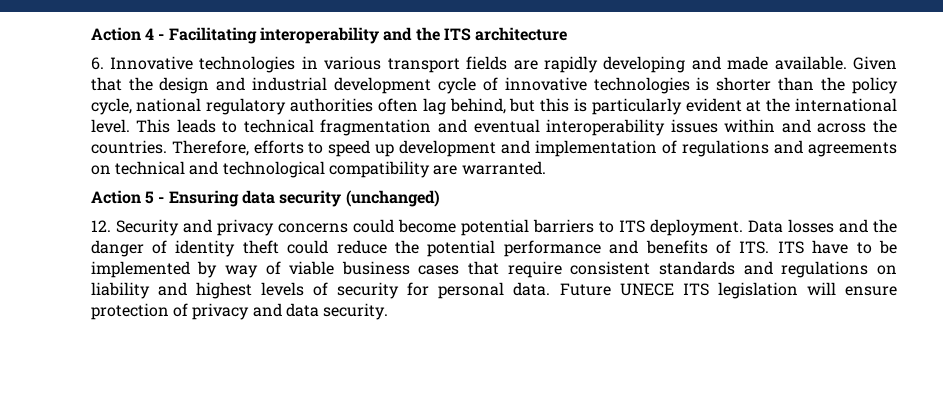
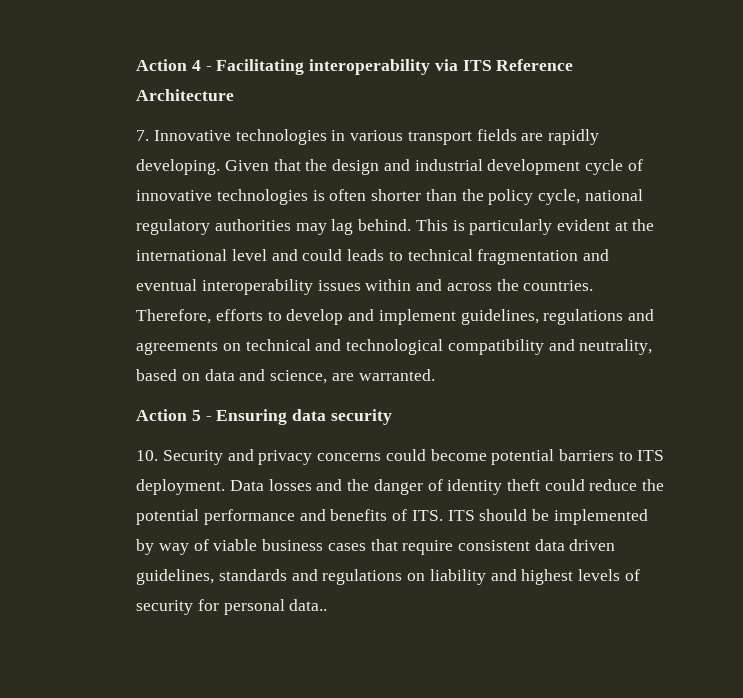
- Action 4 - Facilitating interoperability and the ITS architecture
- 6. Innovative technologies in various transport fields are rapidly developing and made available.
+ Action 4 - Facilitating interoperability via ITS Reference Architecture
+ 7. Innovative technologies in various transport fields are rapidly developing.
- Given that the design and industrial development cycle of innovative technologies is shorter than the policy cycle, national regulatory authorities often lag behind, but this is particularly evident at the international level. This leads to technical fragmentation and eventual interoperability issues within and across the countries.
+ Given that the design and industrial development cycle of innovative technologies is often shorter than the policy cycle, national regulatory authorities may lag behind. This is particularly evident at the international level and could leads to technical fragmentation and eventual interoperability issues within and across the countries.
- Therefore, efforts to speed up development and implementation of regulations and agreements on technical and technological compatibility are warranted.
+ Therefore, efforts to develop and implement guidelines, regulations and agreements on technical and technological compatibility and neutrality, based on data and science, are warranted.
- Action 5 - Ensuring data security (unchanged)
- 12. Security and privacy concerns could become potential barriers to ITS deployment.
+ Action 5 - Ensuring data security
+ 10. Security and privacy concerns could become potential barriers to ITS deployment.
- Data losses and the danger of identity theft could reduce the potential performance and benefits of ITS. ITS have to be implemented by way of viable business cases that require consistent standards and regulations on liability and highest levels of security for personal data. Future UNECE ITS legislation will ensure protection of privacy and data security.
+ Data losses and the danger of identity theft could reduce the potential performance and benefits of ITS. ITS should be implemented by way of viable business cases that require consistent data driven guidelines, standards and regulations on liability and highest levels of security for personal data..

